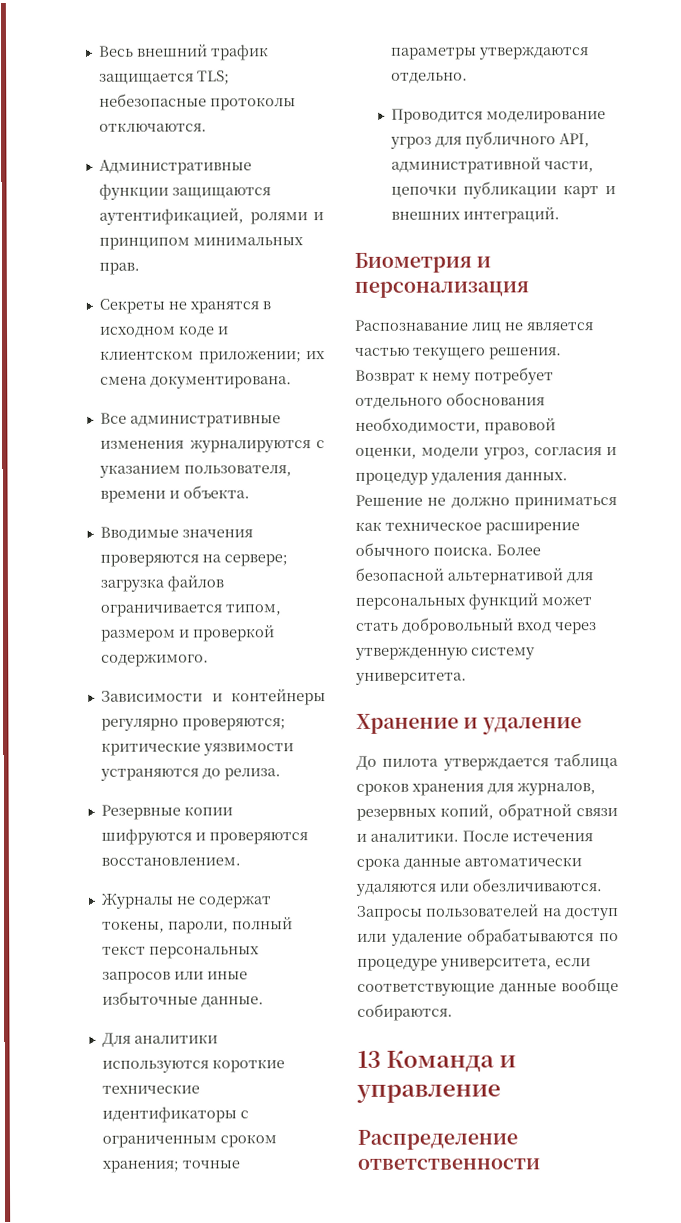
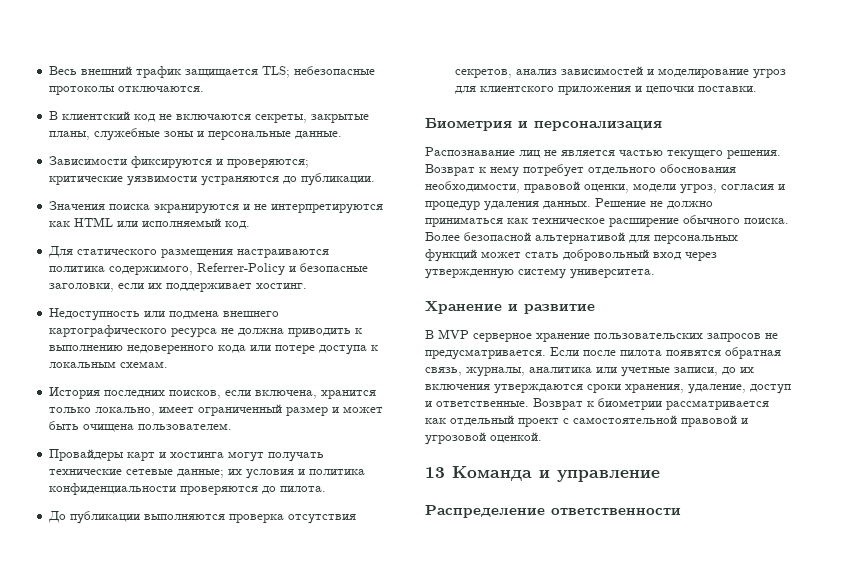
- Административные функции защищаются аутентификацией, ролями и принципом минимальных прав.
- Секреты не хранятся в исходном коде и клиентском приложении; их смена документирована.
- Все административные изменения журналируются с указанием пользователя, времени и объекта.
- Вводимые значения проверяются на сервере; загрузка файлов ограничивается типом, размером и проверкой содержимого.
- Зависимости и контейнеры регулярно проверяются; критические уязвимости устраняются до релиза.
- Резервные копии шифруются и проверяются восстановлением.
- Журналы не содержат токены, пароли, полный текст персональных запросов или иные избыточные данные.
- Для аналитики используются короткие технические идентификаторы с ограниченным сроком хранения; точные параметры утверждаются отдельно.
- Проводится моделирование угроз для публичного API, административной части, цепочки публикации карт и внешних интеграций.
+ В клиентский код не включаются секреты, закрытые планы, служебные зоны и персональные данные.
+ Зависимости фиксируются и проверяются; критические уязвимости устраняются до публикации.
+ Значения поиска экранируются и не интерпретируются как HTML или исполняемый код.
+ Для статического размещения настраиваются политика содержимого, Referrer-Policy и безопасные заголовки, если их поддерживает хостинг.
+ Недоступность или подмена внешнего картографического ресурса не должна приводить к выполнению недоверенного кода или потере доступа к локальным схемам.
+ История последних поисков, если включена, хранится только локально, имеет ограниченный размер и может быть очищена пользователем.
+ Провайдеры карт и хостинга могут получать технические сетевые данные; их условия и политика конфиденциальности проверяются до пилота.
+ До публикации выполняются проверка отсутствия секретов, анализ зависимостей и моделирование угроз для клиентского приложения и цепочки поставки.
- Хранение и удаление
- До пилота утверждается таблица сроков хранения для журналов, резервных копий, обратной связи и аналитики. После истечения срока данные автоматически удаляются или обезличиваются. Запросы пользователей на доступ или удаление обрабатываются по процедуре университета, если соответствующие данные вообще собираются.
+ Хранение и развитие
+ В MVP серверное хранение пользовательских запросов не предусматривается. Если после пилота появятся обратная связь, журналы, аналитика или учетные записи, до их включения утверждаются сроки хранения, удаление, доступ и ответственные. Возврат к биометрии рассматривается как отдельный проект с самостоятельной правовой и угрозовой оценкой.

